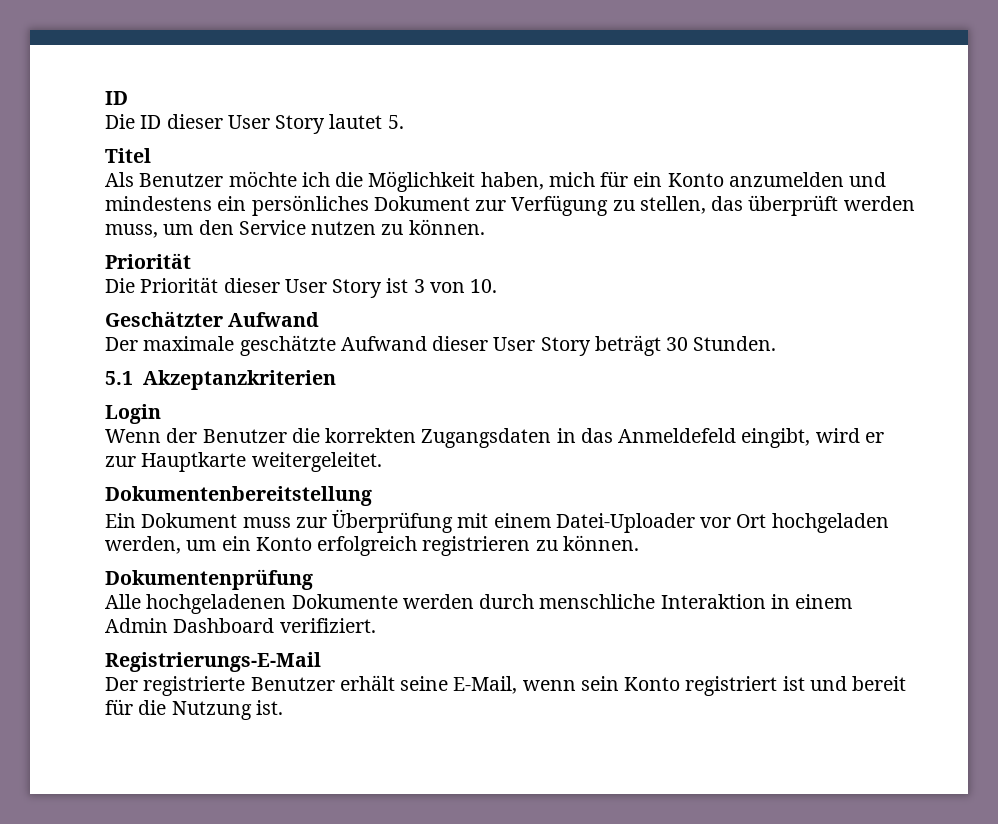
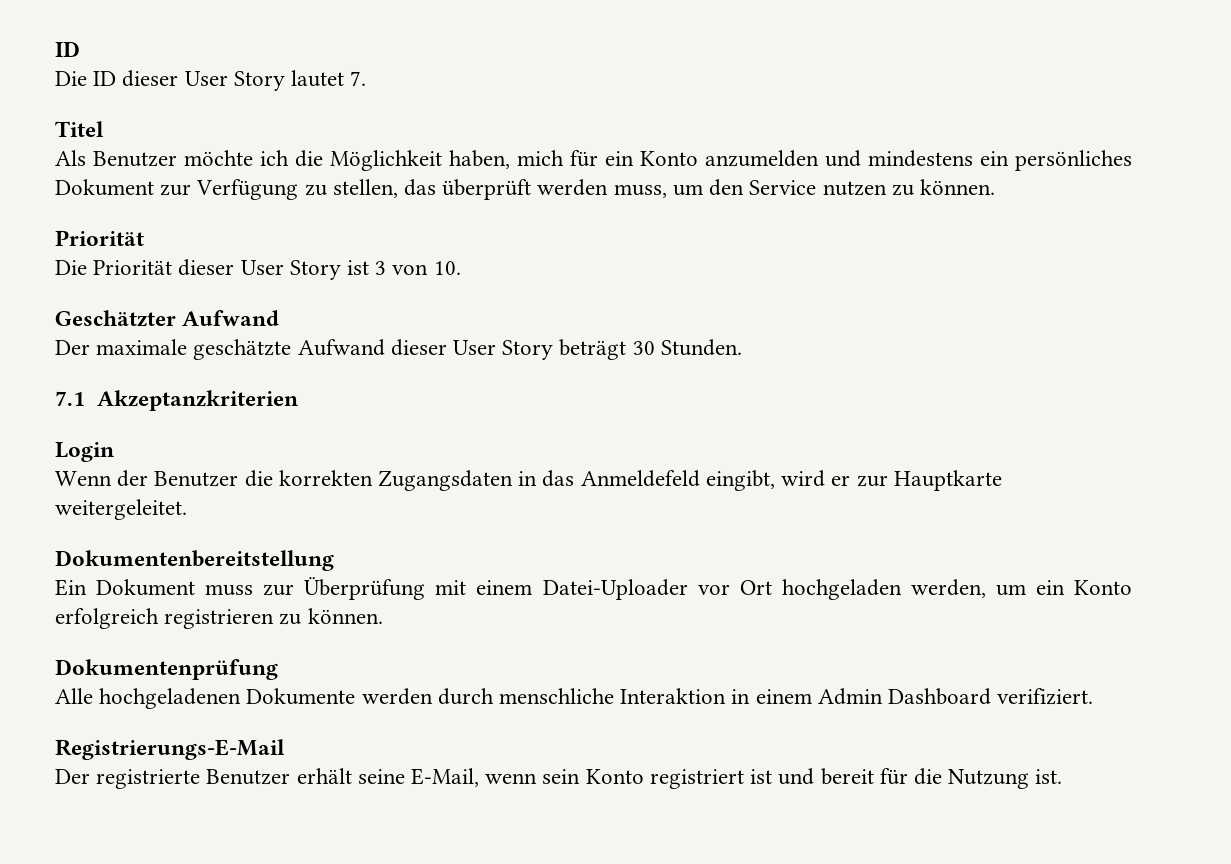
- Die ID dieser User Story lautet 5.
+ Die ID dieser User Story lautet 7.
- 5.1 Akzeptanzkriterien
+ 7.1 Akzeptanzkriterien

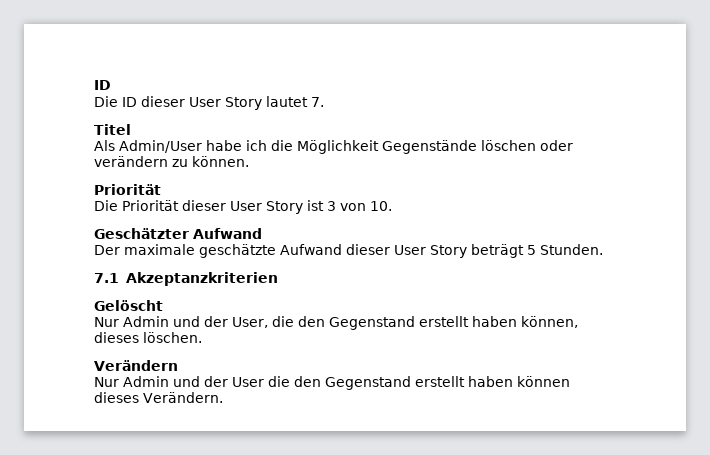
- Als Benutzer möchte ich die Möglichkeit haben, mich für ein Konto anzumelden und mindestens ein persönliches Dokument zur Verfügung zu stellen, das überprüft werden muss, um den Service nutzen zu können.
+ Als Admin/User habe ich die Möglichkeit Gegenstände löschen oder verändern zu können.
- Der maximale geschätzte Aufwand dieser User Story beträgt 30 Stunden.
+ Der maximale geschätzte Aufwand dieser User Story beträgt 5 Stunden.
- Login
- Wenn der Benutzer die korrekten Zugangsdaten in das Anmeldefeld eingibt, wird er zur Hauptkarte weitergeleitet.
- Dokumentenbereitstellung
- Ein Dokument muss zur Überprüfung mit einem Datei-Uploader vor Ort hochgeladen werden, um ein Konto erfolgreich registrieren zu können.
- Dokumentenprüfung
- Alle hochgeladenen Dokumente werden durch menschliche Interaktion in einem Admin Dashboard verifiziert.
- Registrierungs-E-Mail
- Der registrierte Benutzer erhält seine E-Mail, wenn sein Konto registriert ist und bereit für die Nutzung ist.
+ Gelöscht
+ Nur Admin und der User, die den Gegenstand erstellt haben können, dieses löschen.
+ Verändern
+ Nur Admin und der User die den Gegenstand erstellt haben können dieses Verändern.

